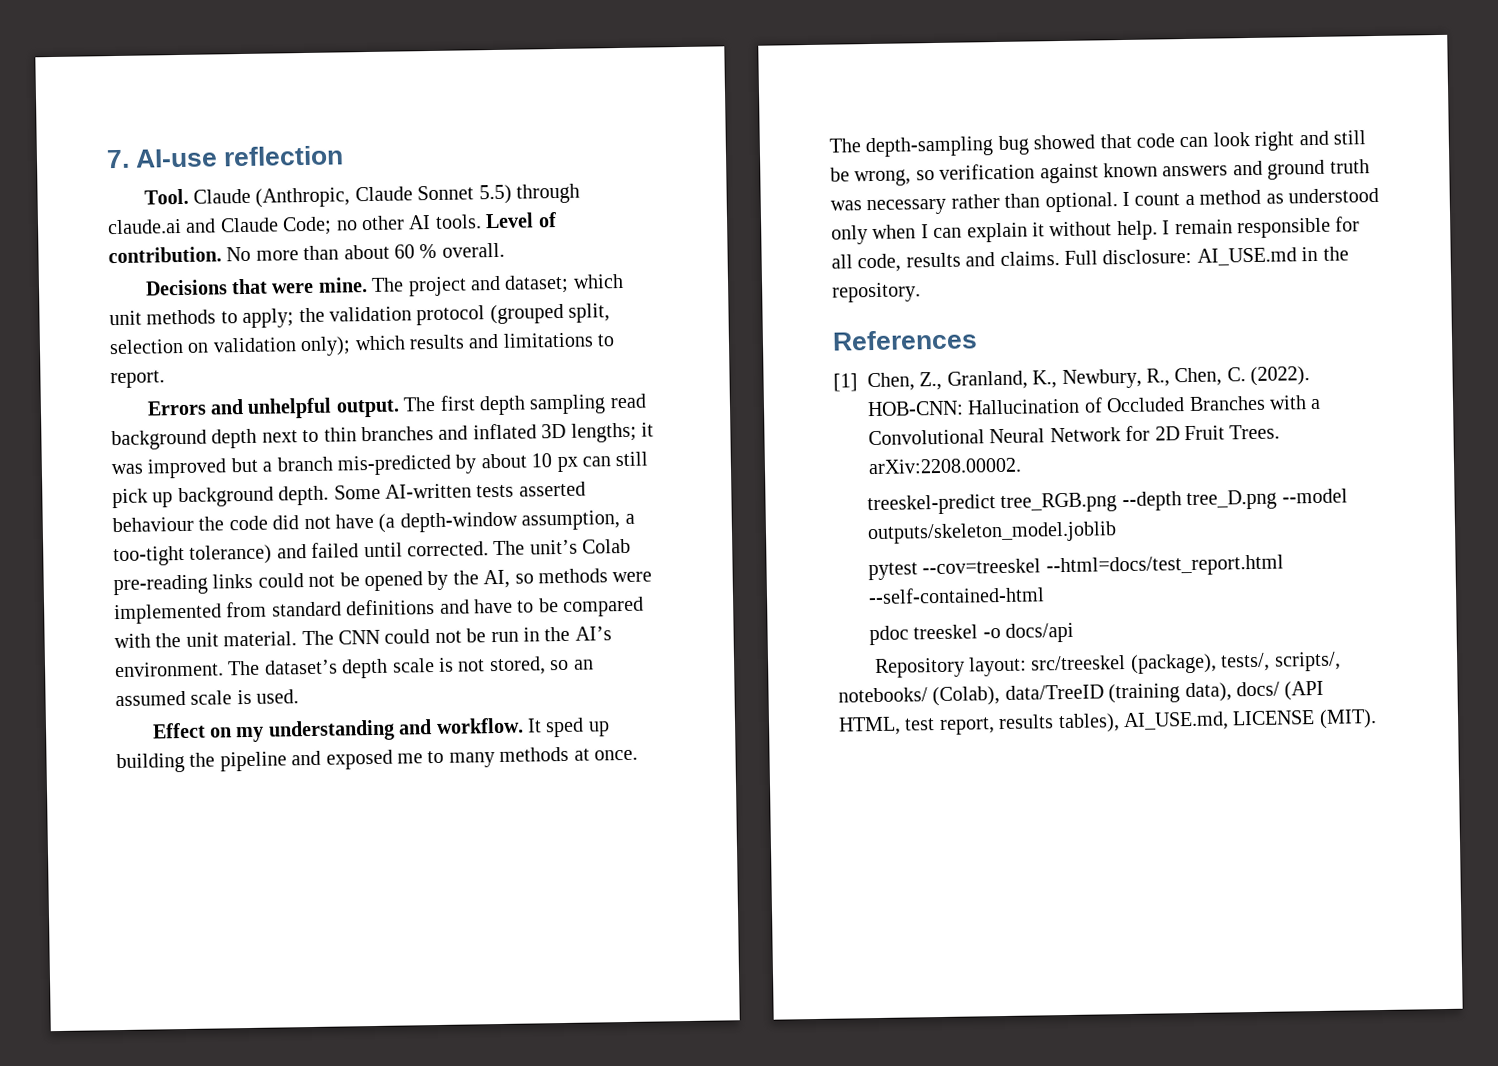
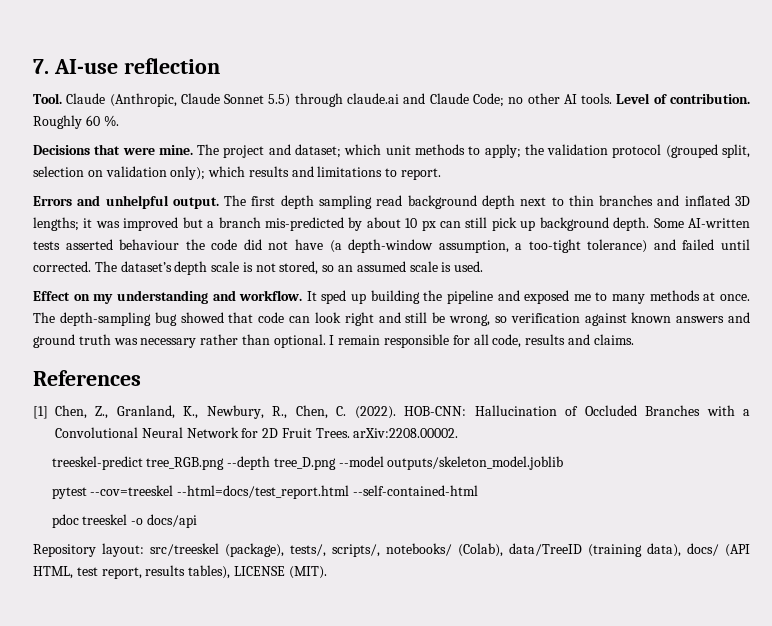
- No more than about 60 % overall.
+ Roughly 60 %.
- The unit’s Colab pre-reading links could not be opened by the AI, so methods were implemented from standard definitions and have to be compared with the unit material. The CNN could not be run in the AI’s environment. The dataset’s depth scale is not stored, so an assumed scale is used.
+ The dataset’s depth scale is not stored, so an assumed scale is used.
- I count a method as understood only when I can explain it without help. I remain responsible for all code, results and claims. Full disclosure: AI_USE.md in the repository.
+ I remain responsible for all code, results and claims.
- Repository layout: src/treeskel (package), tests/, scripts/, notebooks/ (Colab), data/TreeID (training data), docs/ (API HTML, test report, results tables), AI_USE.md, LICENSE (MIT).
+ Repository layout: src/treeskel (package), tests/, scripts/, notebooks/ (Colab), data/TreeID (training data), docs/ (API HTML, test report, results tables), LICENSE (MIT).

